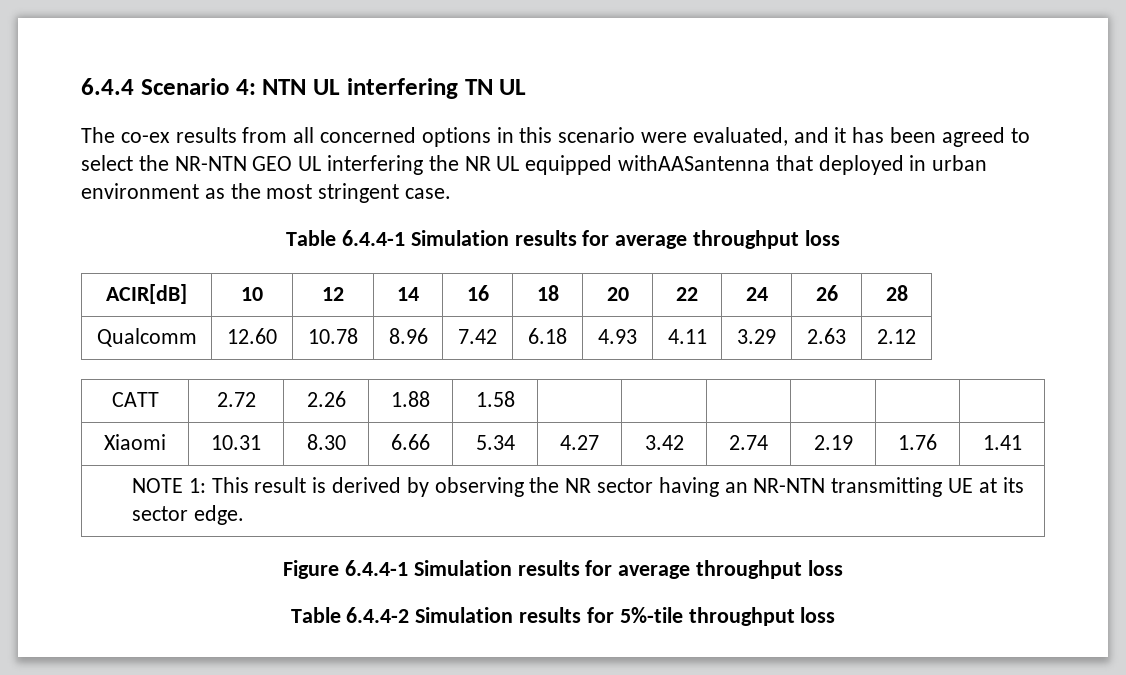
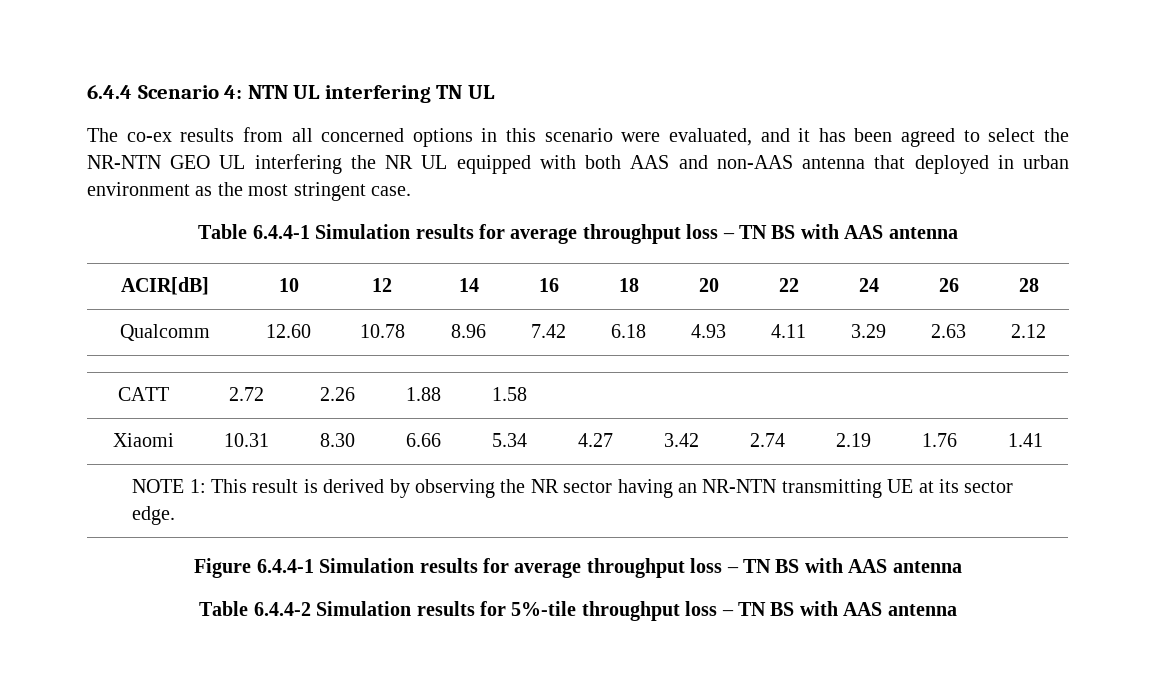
- The co-ex results from all concerned options in this scenario were evaluated, and it has been agreed to select the NR-NTN GEO UL interfering the NR UL equipped withAASantenna that deployed in urban environment as the most stringent case.
+ The co-ex results from all concerned options in this scenario were evaluated, and it has been agreed to select the NR-NTN GEO UL interfering the NR UL equipped with both AAS and non-AAS antenna that deployed in urban environment as the most stringent case.
- Table 6.4.4-1 Simulation results for average throughput loss
+ Table 6.4.4-1 Simulation results for average throughput loss – TN BS with AAS antenna
- Figure 6.4.4-1 Simulation results for average throughput loss
+ Figure 6.4.4-1 Simulation results for average throughput loss – TN BS with AAS antenna
- Table 6.4.4-2 Simulation results for 5%-tile throughput loss
+ Table 6.4.4-2 Simulation results for 5%-tile throughput loss – TN BS with AAS antenna

